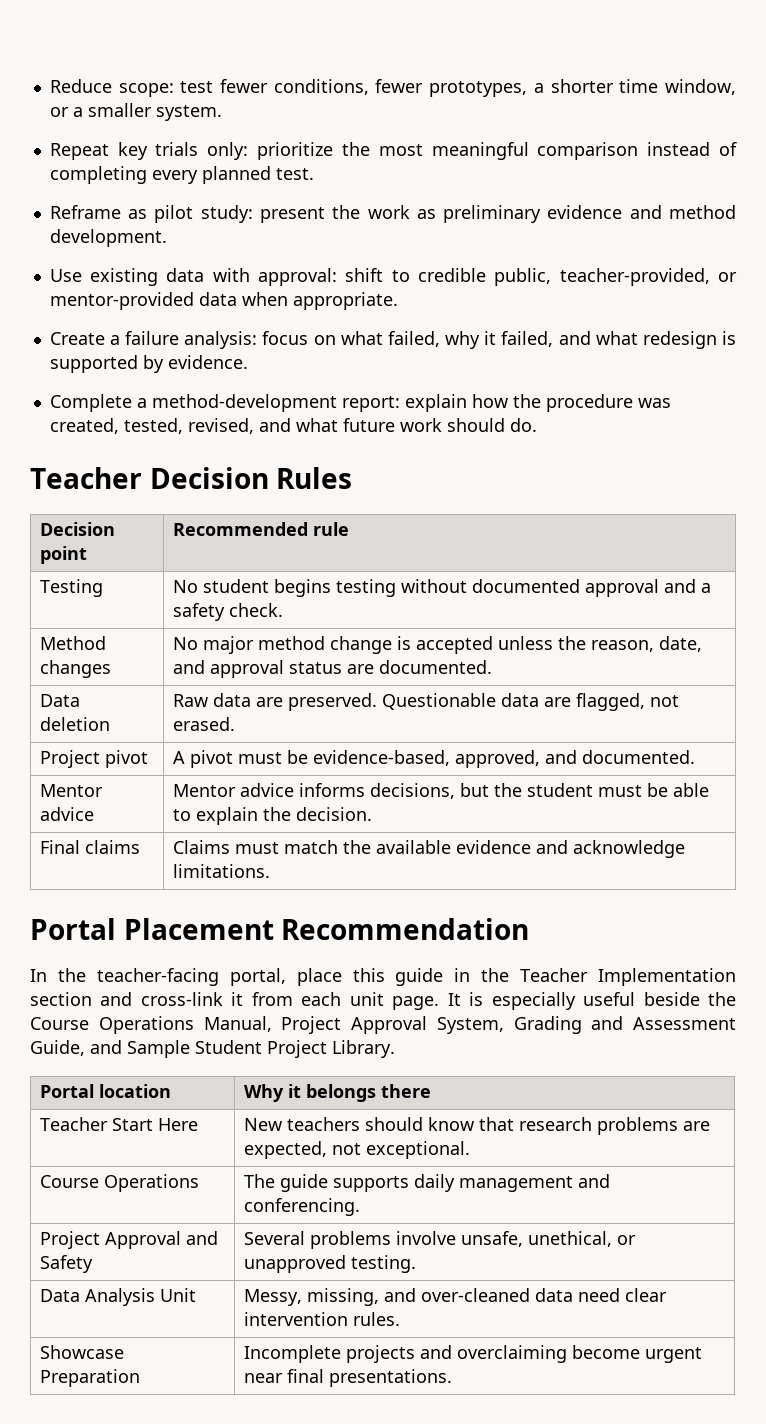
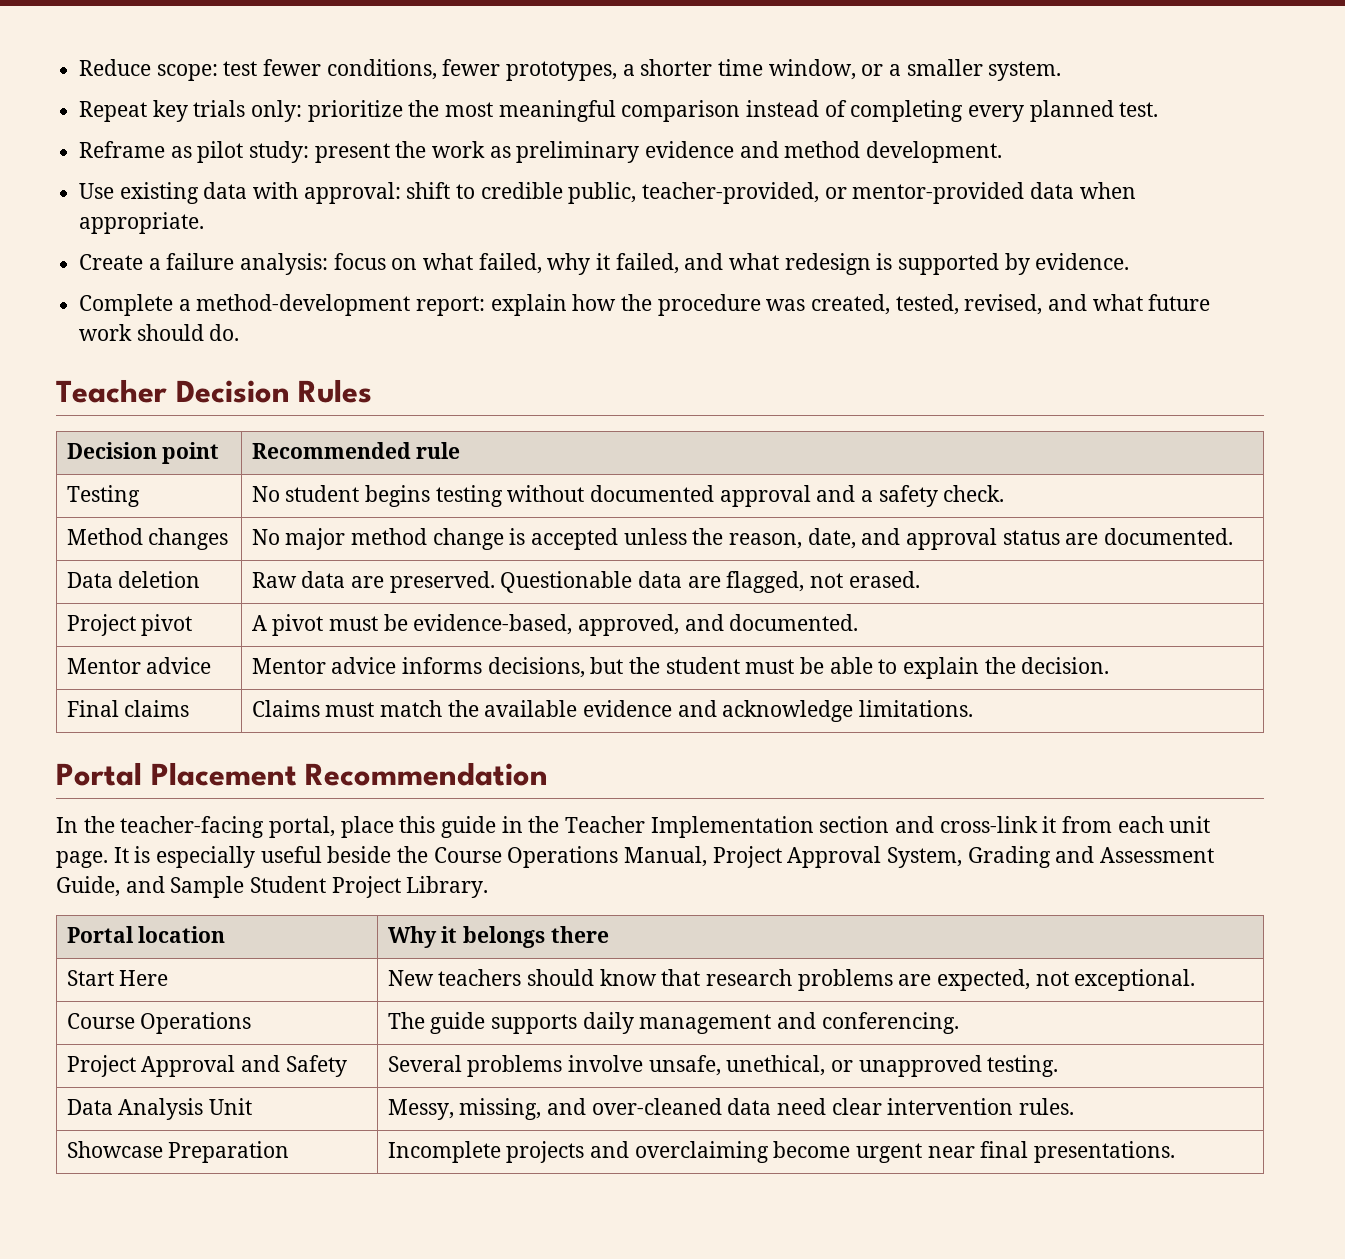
- Teacher Start Here | New teachers should know that research problems are expected, not exceptional.
+ Start Here | New teachers should know that research problems are expected, not exceptional.

